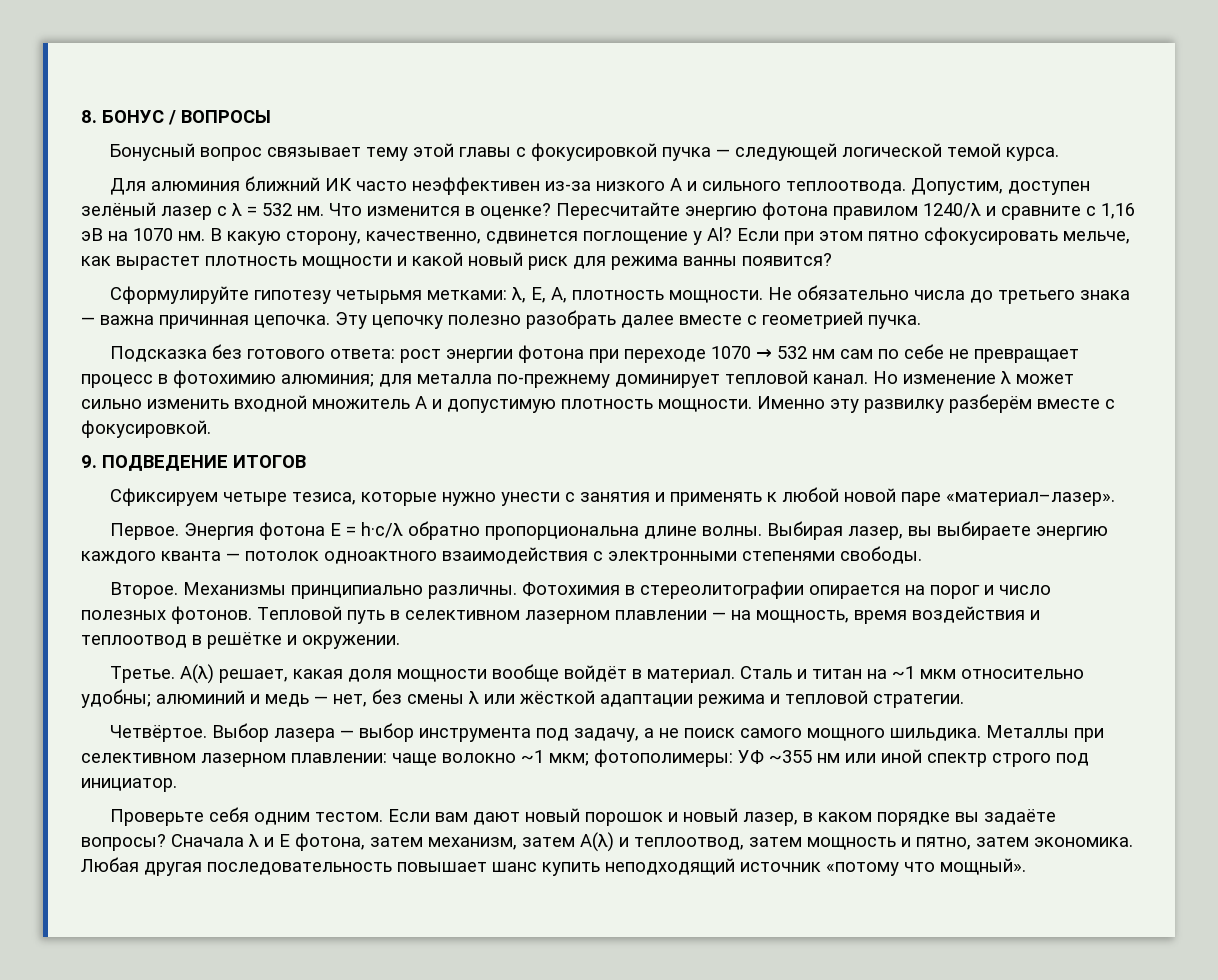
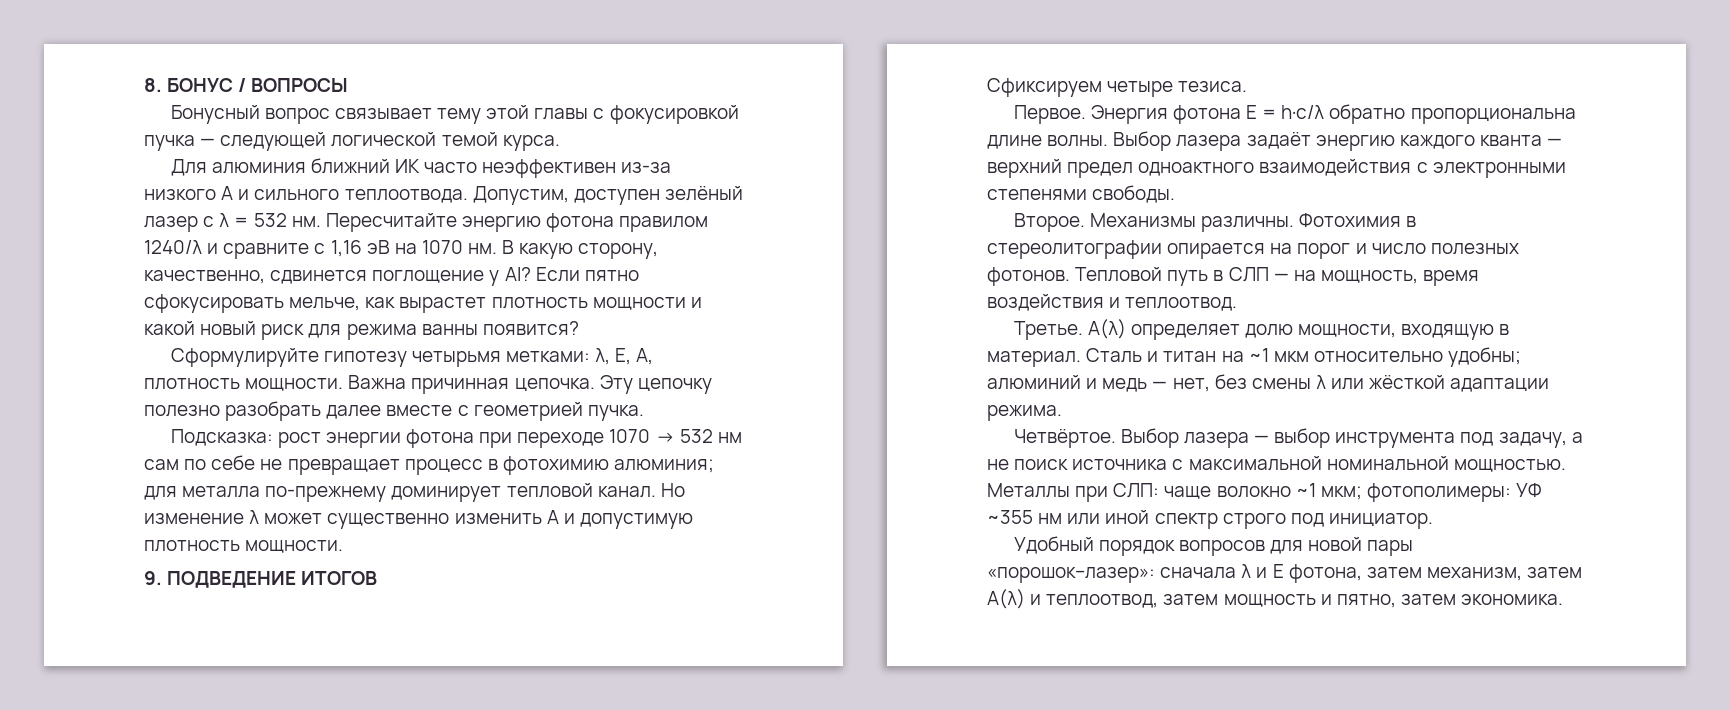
- Что изменится в оценке?
- Если при этом пятно сфокусировать мельче, как вырастет плотность мощности и какой новый риск для режима ванны появится?
+ Если пятно сфокусировать мельче, как вырастет плотность мощности и какой новый риск для режима ванны появится?
- Не обязательно числа до третьего знака — важна причинная цепочка.
+ Важна причинная цепочка.
- Подсказка без готового ответа: рост энергии фотона при переходе 1070 → 532 нм сам по себе не превращает процесс в фотохимию алюминия; для металла по-прежнему доминирует тепловой канал.
+ Подсказка: рост энергии фотона при переходе 1070 → 532 нм сам по себе не превращает процесс в фотохимию алюминия; для металла по-прежнему доминирует тепловой канал.
- Но изменение λ может сильно изменить входной множитель A и допустимую плотность мощности. Именно эту развилку разберём вместе с фокусировкой.
+ Но изменение λ может существенно изменить A и допустимую плотность мощности.
- Сфиксируем четыре тезиса, которые нужно унести с занятия и применять к любой новой паре «материал–лазер».
+ Сфиксируем четыре тезиса.
- Выбирая лазер, вы выбираете энергию каждого кванта — потолок одноактного взаимодействия с электронными степенями свободы.
+ Выбор лазера задаёт энергию каждого кванта — верхний предел одноактного взаимодействия с электронными степенями свободы.
- Механизмы принципиально различны.
+ Механизмы различны.
- Тепловой путь в селективном лазерном плавлении — на мощность, время воздействия и теплоотвод в решётке и окружении.
- Третье. A(λ) решает, какая доля мощности вообще войдёт в материал.
+ Тепловой путь в СЛП — на мощность, время воздействия и теплоотвод.
+ Третье. A(λ) определяет долю мощности, входящую в материал.
- Сталь и титан на ~1 мкм относительно удобны; алюминий и медь — нет, без смены λ или жёсткой адаптации режима и тепловой стратегии.
+ Сталь и титан на ~1 мкм относительно удобны; алюминий и медь — нет, без смены λ или жёсткой адаптации режима.
- Выбор лазера — выбор инструмента под задачу, а не поиск самого мощного шильдика. Металлы при селективном лазерном плавлении: чаще волокно ~1 мкм; фотополимеры: УФ ~355 нм или иной спектр строго под инициатор.
+ Выбор лазера — выбор инструмента под задачу, а не поиск источника с максимальной номинальной мощностью. Металлы при СЛП: чаще волокно ~1 мкм; фотополимеры: УФ ~355 нм или иной спектр строго под инициатор.
- Проверьте себя одним тестом. Если вам дают новый порошок и новый лазер, в каком порядке вы задаёте вопросы? Сначала λ и E фотона, затем механизм, затем A(λ) и теплоотвод, затем мощность и пятно, затем экономика. Любая другая последовательность повышает шанс купить неподходящий источник «потому что мощный».
+ Удобный порядок вопросов для новой пары «порошок–лазер»: сначала λ и E фотона, затем механизм, затем A(λ) и теплоотвод, затем мощность и пятно, затем экономика.

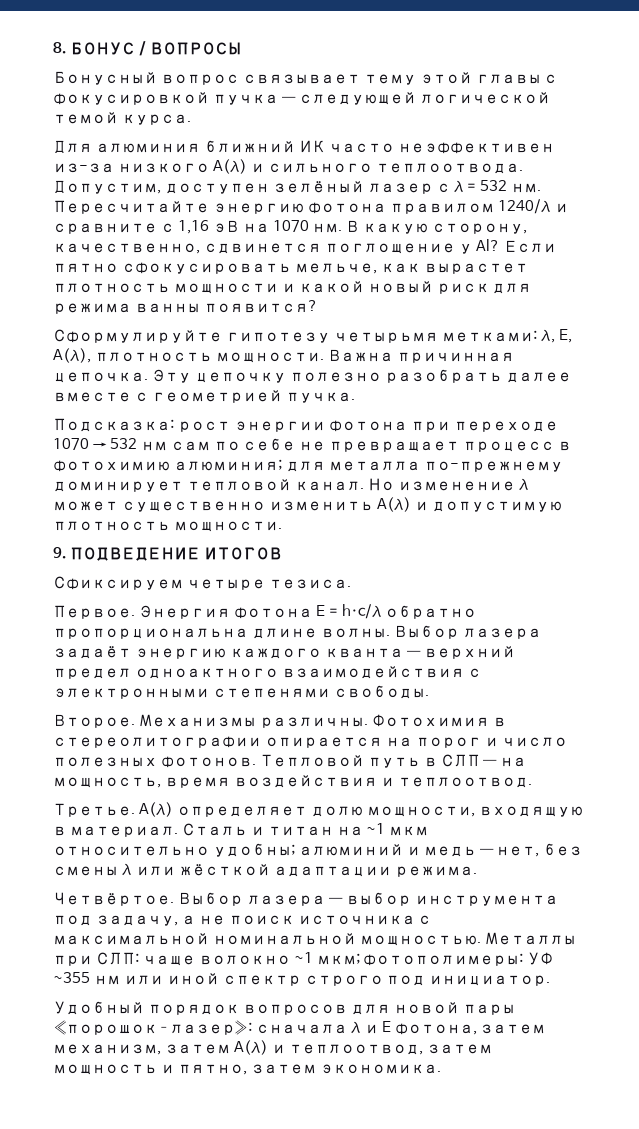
- Для алюминия ближний ИК часто неэффективен из-за низкого A и сильного теплоотвода.
+ Для алюминия ближний ИК часто неэффективен из-за низкого A(λ) и сильного теплоотвода.
- Сформулируйте гипотезу четырьмя метками: λ, E, A, плотность мощности.
+ Сформулируйте гипотезу четырьмя метками: λ, E, A(λ), плотность мощности.
- Но изменение λ может существенно изменить A и допустимую плотность мощности.
+ Но изменение λ может существенно изменить A(λ) и допустимую плотность мощности.

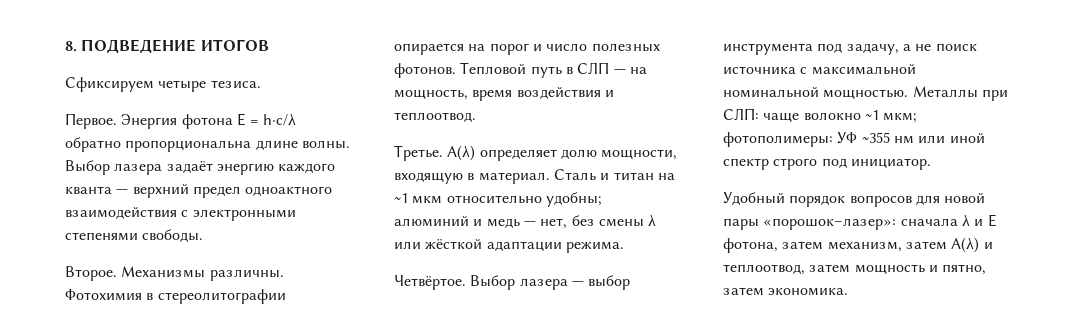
- 8. БОНУС / ВОПРОСЫ
- Бонусный вопрос связывает тему этой главы с фокусировкой пучка — следующей логической темой курса.
- Для алюминия ближний ИК часто неэффективен из-за низкого A(λ) и сильного теплоотвода. Допустим, доступен зелёный лазер с λ = 532 нм. Пересчитайте энергию фотона правилом 1240/λ и сравните с 1,16 эВ на 1070 нм. В какую сторону, качественно, сдвинется поглощение у Al? Если пятно сфокусировать мельче, как вырастет плотность мощности и какой новый риск для режима ванны появится?
- Сформулируйте гипотезу четырьмя метками: λ, E, A(λ), плотность мощности. Важна причинная цепочка. Эту цепочку полезно разобрать далее вместе с геометрией пучка.
- Подсказка: рост энергии фотона при переходе 1070 → 532 нм сам по себе не превращает процесс в фотохимию алюминия; для металла по-прежнему доминирует тепловой канал. Но изменение λ может существенно изменить A(λ) и допустимую плотность мощности.
- 9. ПОДВЕДЕНИЕ ИТОГОВ
+ 8. ПОДВЕДЕНИЕ ИТОГОВ

